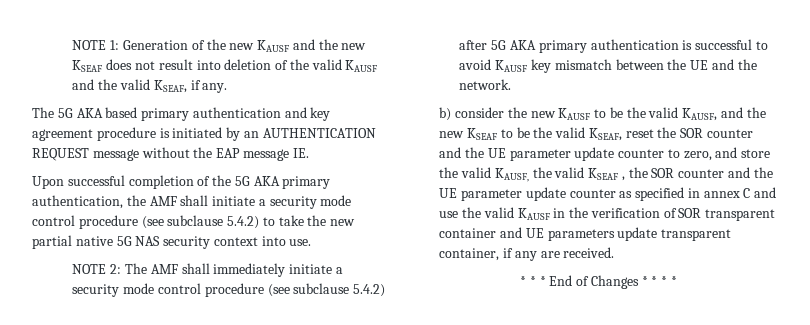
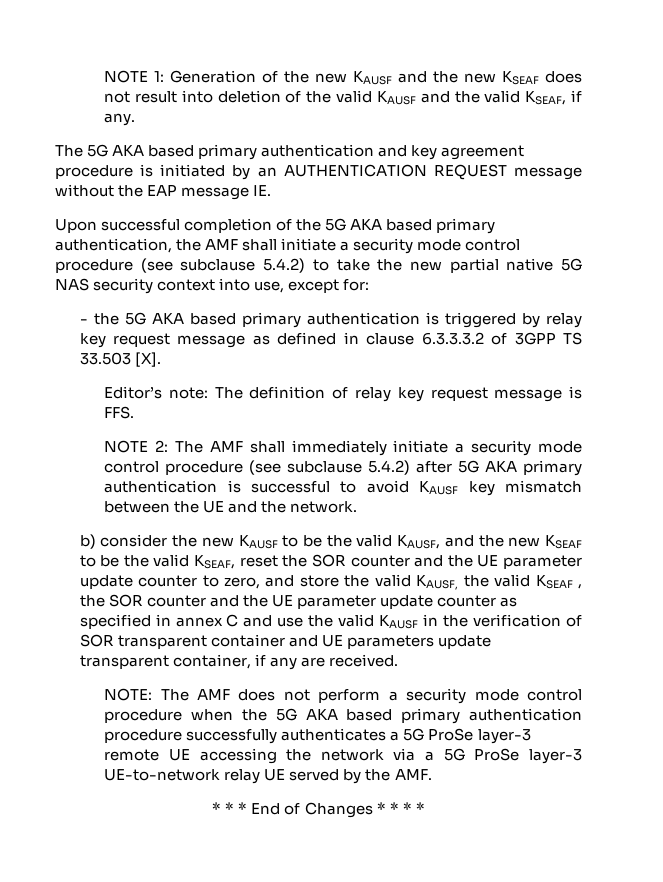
- Upon successful completion of the 5G AKA primary authentication, the AMF shall initiate a security mode control procedure (see subclause 5.4.2) to take the new partial native 5G NAS security context into use.
+ Upon successful completion of the 5G AKA based primary authentication, the AMF shall initiate a security mode control procedure (see subclause 5.4.2) to take the new partial native 5G NAS security context into use, except for:
+ - the 5G AKA based primary authentication is triggered by relay key request message as defined in clause 6.3.3.3.2 of 3GPP TS 33.503 [X].
+ Editor’s note: The definition of relay key request message is FFS.
+ NOTE: The AMF does not perform a security mode control procedure when the 5G AKA based primary authentication procedure successfully authenticates a 5G ProSe layer-3 remote UE accessing the network via a 5G ProSe layer-3 UE-to-network relay UE served by the AMF.

